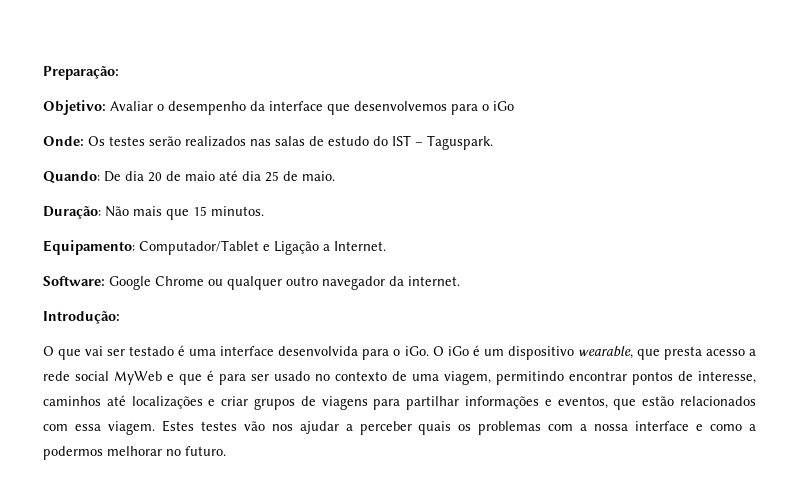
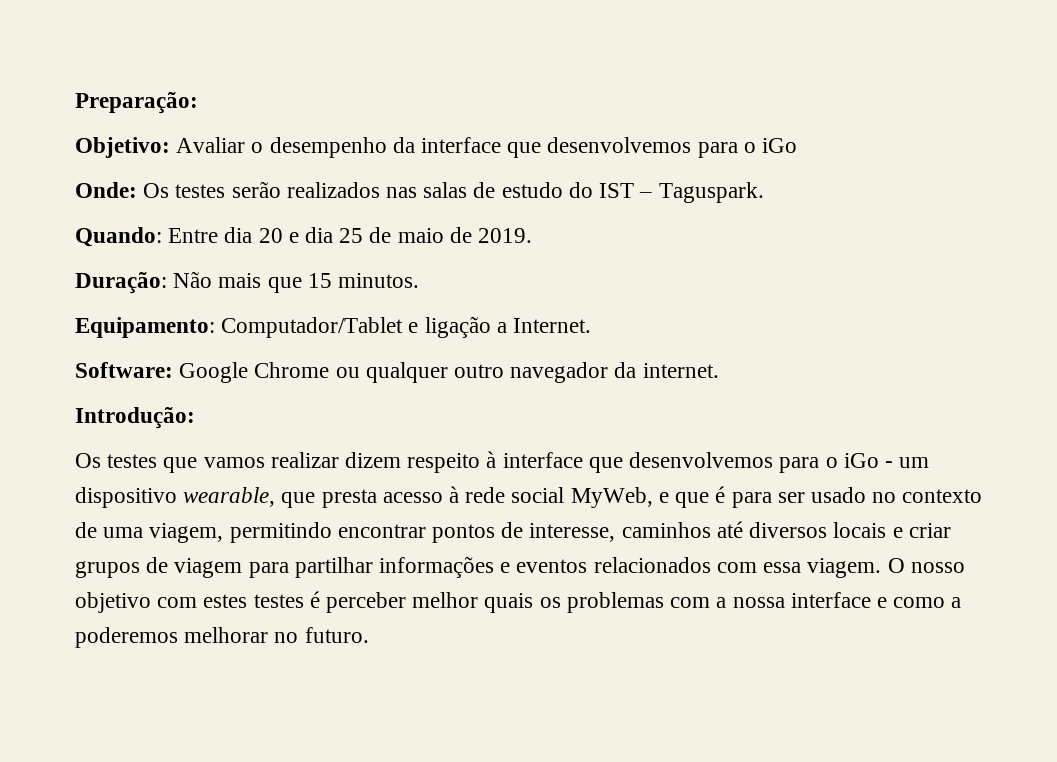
- Quando: De dia 20 de maio até dia 25 de maio.
+ Quando: Entre dia 20 e dia 25 de maio de 2019.
- Equipamento: Computador/Tablet e Ligação a Internet.
+ Equipamento: Computador/Tablet e ligação a Internet.
- O que vai ser testado é uma interface desenvolvida para o iGo. O iGo é um dispositivo wearable, que presta acesso a rede social MyWeb e que é para ser usado no contexto de uma viagem, permitindo encontrar pontos de interesse, caminhos até localizações e criar grupos de viagens para partilhar informações e eventos, que estão relacionados com essa viagem.
+ Os testes que vamos realizar dizem respeito à interface que desenvolvemos para o iGo - um dispositivo wearable, que presta acesso à rede social MyWeb, e que é para ser usado no contexto de uma viagem, permitindo encontrar pontos de interesse, caminhos até diversos locais e criar grupos de viagem para partilhar informações e eventos relacionados com essa viagem.
- Estes testes vão nos ajudar a perceber quais os problemas com a nossa interface e como a podermos melhorar no futuro.
+ O nosso objetivo com estes testes é perceber melhor quais os problemas com a nossa interface e como a poderemos melhorar no futuro.

